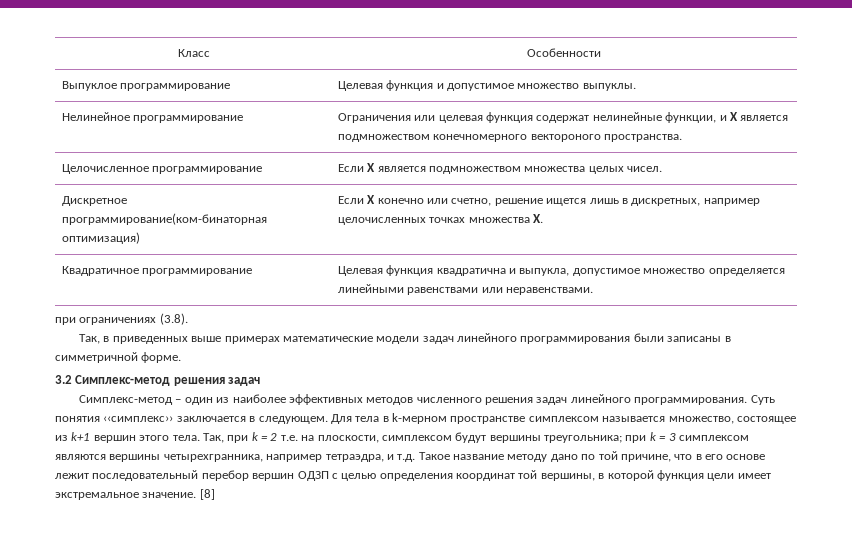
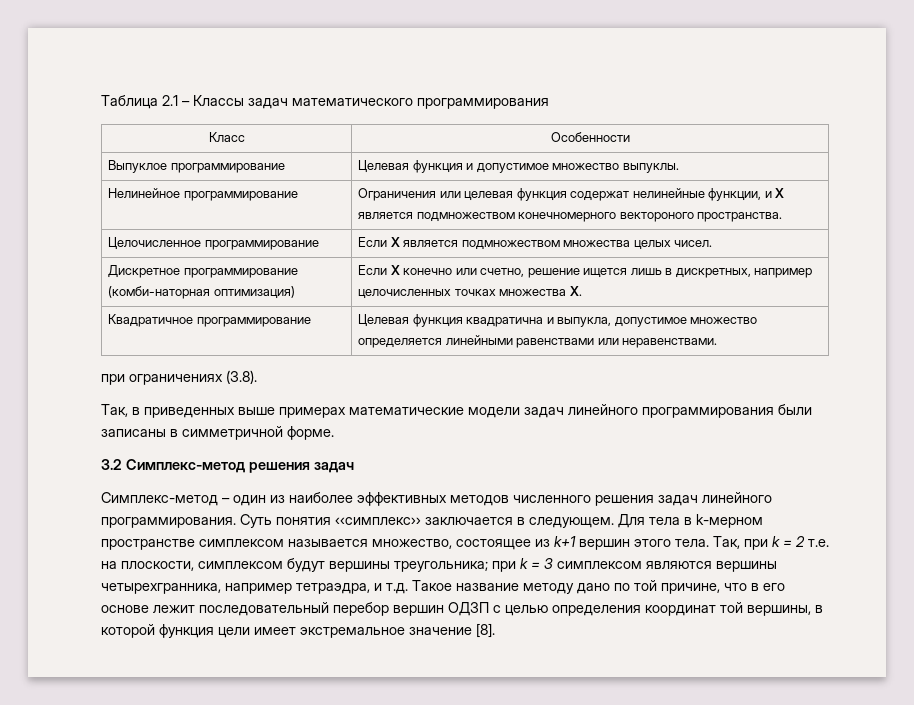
+ Таблица 2.1 – Классы задач математического программирования
- Дискретное программирование(ком-бинаторная оптимизация) | Если Х конечно или счетно, решение ищется лишь в дискретных, например целочисленных точках множества Х.
+ Дискретное программирование (комби-наторная оптимизация) | Если Х конечно или счетно, решение ищется лишь в дискретных, например целочисленных точках множества Х.
- Так, при k = 2 т.е. на плоскости, симплексом будут вершины треугольника; при k = 3 симплексом являются вершины четырехгранника, например тетраэдра, и т.д. Такое название методу дано по той причине, что в его основе лежит последовательный перебор вершин ОДЗП с целью определения координат той вершины, в которой функция цели имеет экстремальное значение. [8]
+ Так, при k = 2 т.е. на плоскости, симплексом будут вершины треугольника; при k = 3 симплексом являются вершины четырехгранника, например тетраэдра, и т.д. Такое название методу дано по той причине, что в его основе лежит последовательный перебор вершин ОДЗП с целью определения координат той вершины, в которой функция цели имеет экстремальное значение [8].

